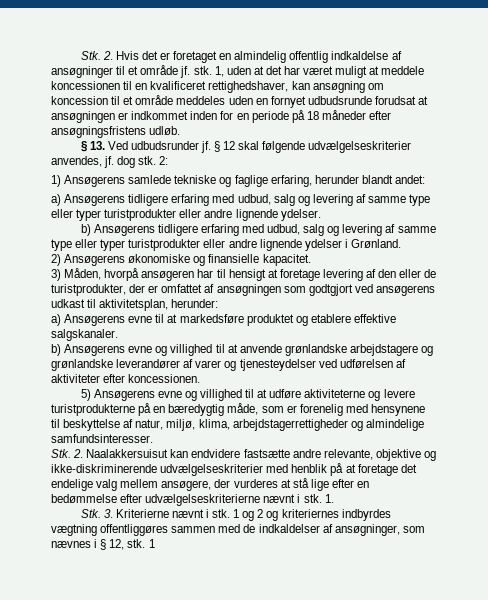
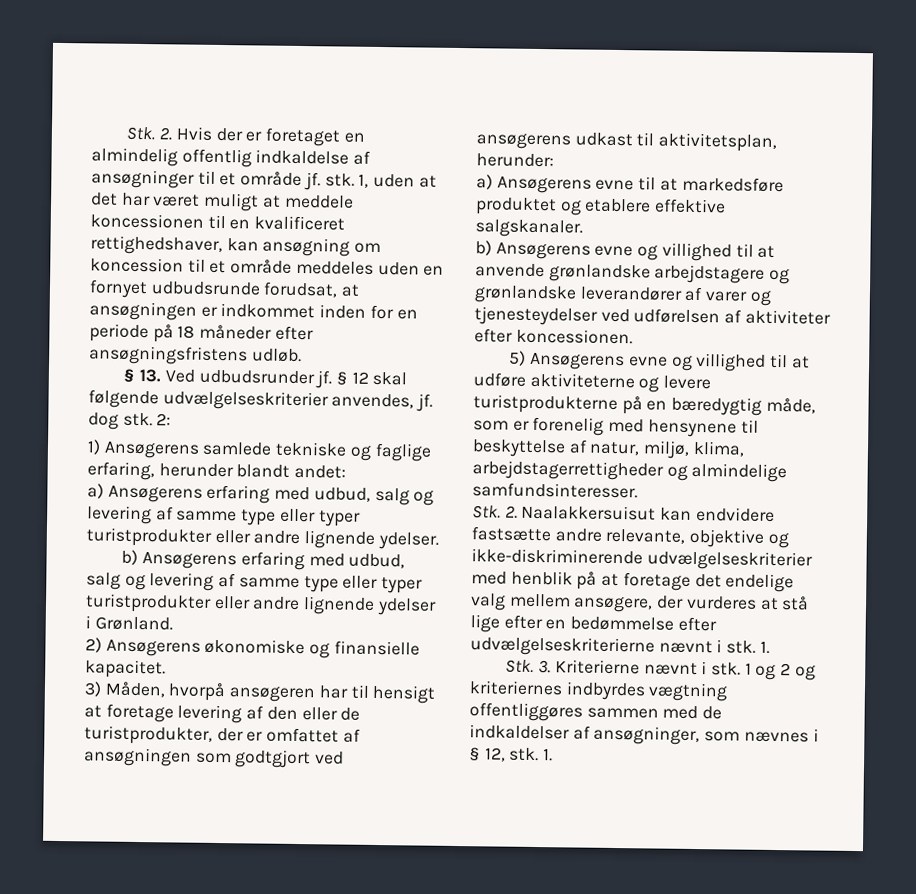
- Stk. 2. Hvis det er foretaget en almindelig offentlig indkaldelse af ansøgninger til et område jf. stk.
+ Stk. 2. Hvis der er foretaget en almindelig offentlig indkaldelse af ansøgninger til et område jf. stk.
- 1, uden at det har været muligt at meddele koncessionen til en kvalificeret rettighedshaver, kan ansøgning om koncession til et område meddeles uden en fornyet udbudsrunde forudsat at ansøgningen er indkommet inden for en periode på 18 måneder efter ansøgningsfristens udløb.
+ 1, uden at det har været muligt at meddele koncessionen til en kvalificeret rettighedshaver, kan ansøgning om koncession til et område meddeles uden en fornyet udbudsrunde forudsat, at ansøgningen er indkommet inden for en periode på 18 måneder efter ansøgningsfristens udløb.
- a) Ansøgerens tidligere erfaring med udbud, salg og levering af samme type eller typer turistprodukter eller andre lignende ydelser.
+ a) Ansøgerens erfaring med udbud, salg og levering af samme type eller typer turistprodukter eller andre lignende ydelser.
- b) Ansøgerens tidligere erfaring med udbud, salg og levering af samme type eller typer turistprodukter eller andre lignende ydelser i Grønland.
+ b) Ansøgerens erfaring med udbud, salg og levering af samme type eller typer turistprodukter eller andre lignende ydelser i Grønland.
- 1 og 2 og kriteriernes indbyrdes vægtning offentliggøres sammen med de indkaldelser af ansøgninger, som nævnes i § 12, stk. 1
+ 1 og 2 og kriteriernes indbyrdes vægtning offentliggøres sammen med de indkaldelser af ansøgninger, som nævnes i § 12, stk. 1.

